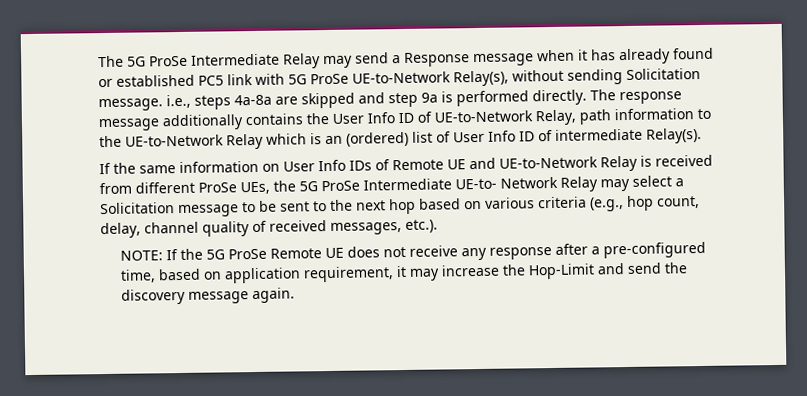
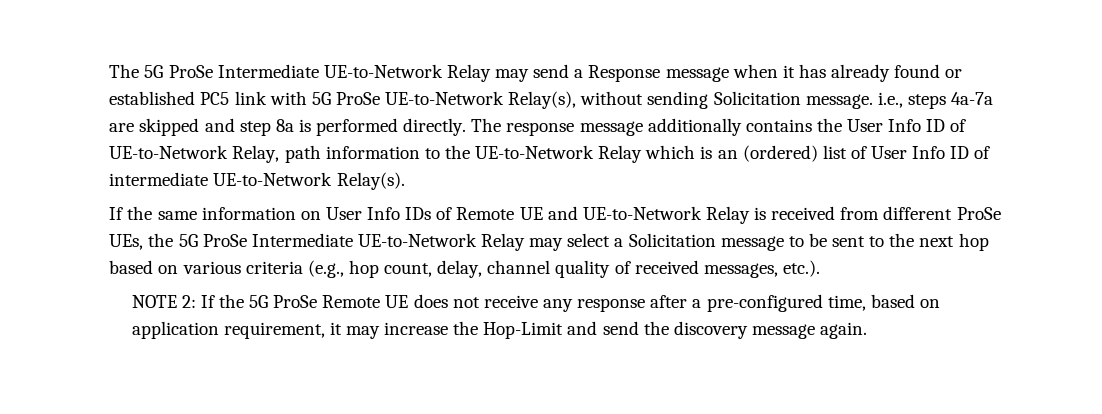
- The 5G ProSe Intermediate Relay may send a Response message when it has already found or established PC5 link with 5G ProSe UE-to-Network Relay(s), without sending Solicitation message. i.e., steps 4a-8a are skipped and step 9a is performed directly.
+ The 5G ProSe Intermediate UE-to-Network Relay may send a Response message when it has already found or established PC5 link with 5G ProSe UE-to-Network Relay(s), without sending Solicitation message. i.e., steps 4a-7a are skipped and step 8a is performed directly.
- The response message additionally contains the User Info ID of UE-to-Network Relay, path information to the UE-to-Network Relay which is an (ordered) list of User Info ID of intermediate Relay(s).
+ The response message additionally contains the User Info ID of UE-to-Network Relay, path information to the UE-to-Network Relay which is an (ordered) list of User Info ID of intermediate UE-to-Network Relay(s).
- If the same information on User Info IDs of Remote UE and UE-to-Network Relay is received from different ProSe UEs, the 5G ProSe Intermediate UE-to- Network Relay may select a Solicitation message to be sent to the next hop based on various criteria (e.g., hop count, delay, channel quality of received messages, etc.).
+ If the same information on User Info IDs of Remote UE and UE-to-Network Relay is received from different ProSe UEs, the 5G ProSe Intermediate UE-to-Network Relay may select a Solicitation message to be sent to the next hop based on various criteria (e.g., hop count, delay, channel quality of received messages, etc.).
- NOTE: If the 5G ProSe Remote UE does not receive any response after a pre-configured time, based on application requirement, it may increase the Hop-Limit and send the discovery message again.
+ NOTE 2: If the 5G ProSe Remote UE does not receive any response after a pre-configured time, based on application requirement, it may increase the Hop-Limit and send the discovery message again.

